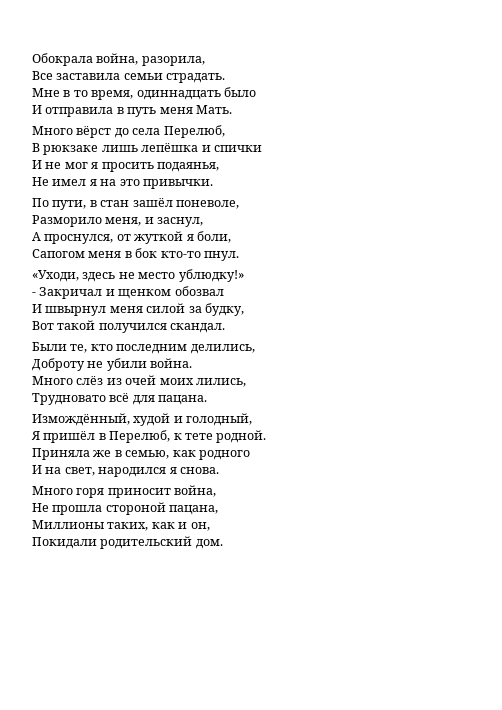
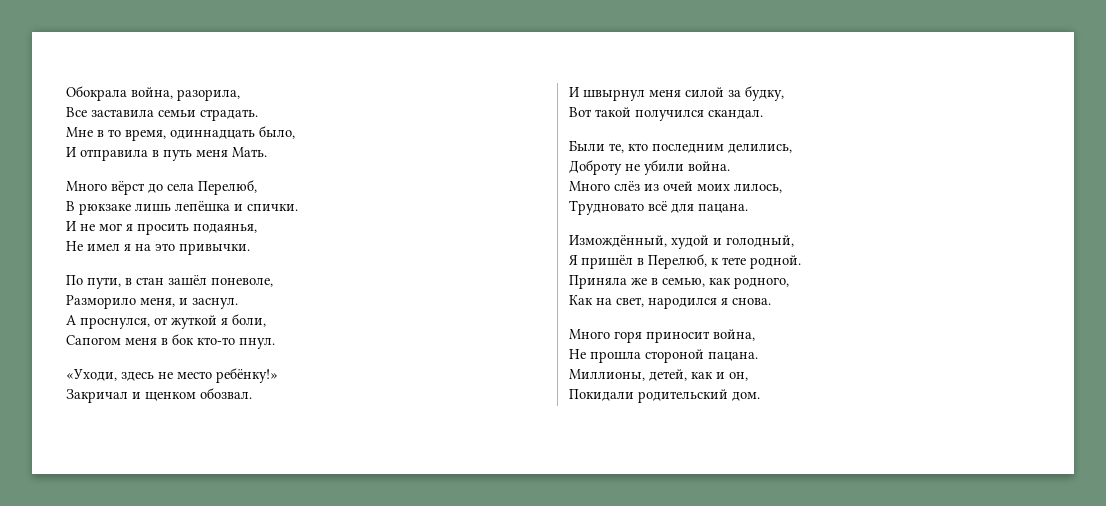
- Мне в то время, одиннадцать было
+ Мне в то время, одиннадцать было,
- В рюкзаке лишь лепёшка и спички
+ В рюкзаке лишь лепёшка и спички.
- Разморило меня, и заснул,
+ Разморило меня, и заснул.
- «Уходи, здесь не место ублюдку!»
- - Закричал и щенком обозвал
+ «Уходи, здесь не место ребёнку!»
+ Закричал и щенком обозвал.
- Много слёз из очей моих лились,
+ Много слёз из очей моих лилось,
- Приняла же в семью, как родного
- И на свет, народился я снова.
+ Приняла же в семью, как родного,
+ Как на свет, народился я снова.
- Не прошла стороной пацана,
- Миллионы таких, как и он,
+ Не прошла стороной пацана.
+ Миллионы, детей, как и он,

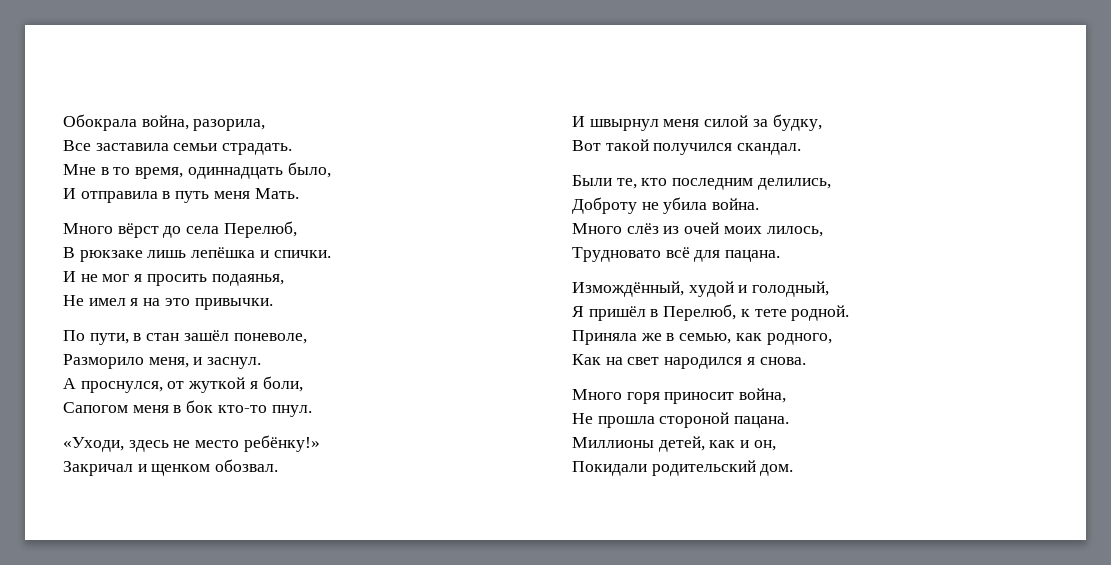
- Доброту не убили война.
+ Доброту не убила война.
- Как на свет, народился я снова.
+ Как на свет народился я снова.
- Миллионы, детей, как и он,
+ Миллионы детей, как и он,

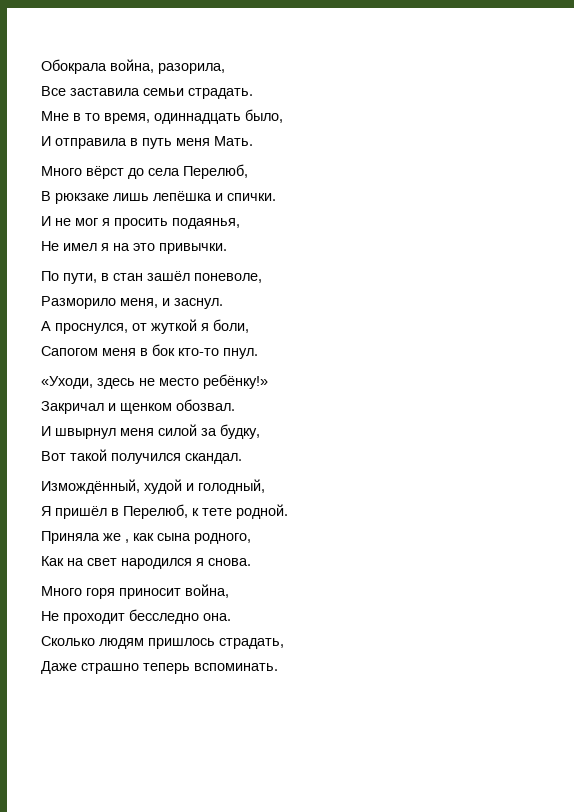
- Были те, кто последним делились,
- Доброту не убила война.
- Много слёз из очей моих лилось,
- Трудновато всё для пацана.
- Приняла же в семью, как родного,
+ Приняла же , как сына родного,
- Не прошла стороной пацана.
- Миллионы детей, как и он,
- Покидали родительский дом.
+ Не проходит бесследно она.
+ Сколько людям пришлось страдать,
+ Даже страшно теперь вспоминать.

